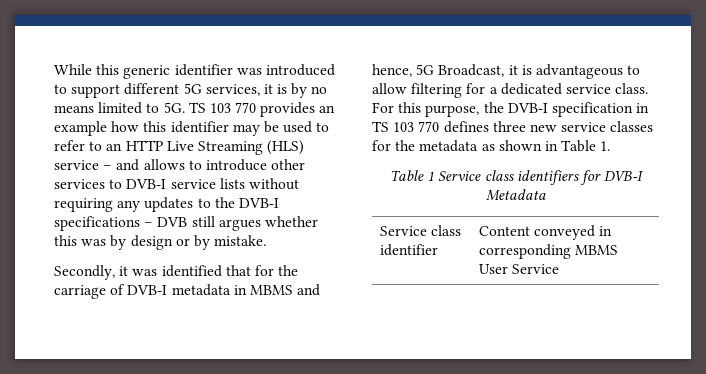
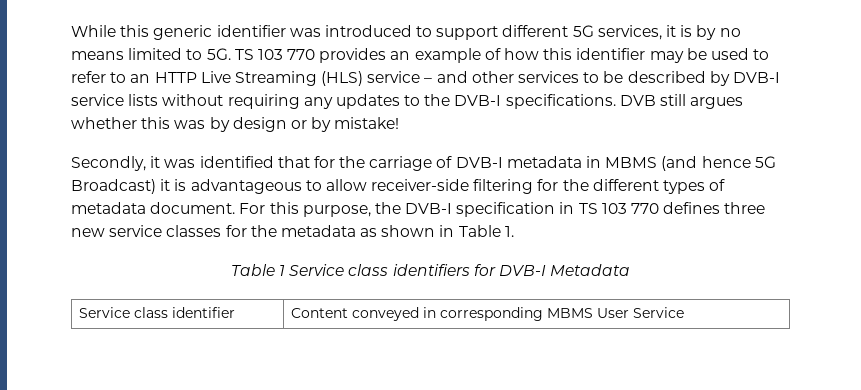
- TS 103 770 provides an example how this identifier may be used to refer to an HTTP Live Streaming (HLS) service – and allows to introduce other services to DVB-I service lists without requiring any updates to the DVB-I specifications – DVB still argues whether this was by design or by mistake.
+ TS 103 770 provides an example of how this identifier may be used to refer to an HTTP Live Streaming (HLS) service – and other services to be described by DVB-I service lists without requiring any updates to the DVB-I specifications. DVB still argues whether this was by design or by mistake!
- Secondly, it was identified that for the carriage of DVB-I metadata in MBMS and hence, 5G Broadcast, it is advantageous to allow filtering for a dedicated service class.
+ Secondly, it was identified that for the carriage of DVB-I metadata in MBMS (and hence 5G Broadcast) it is advantageous to allow receiver-side filtering for the different types of metadata document.

